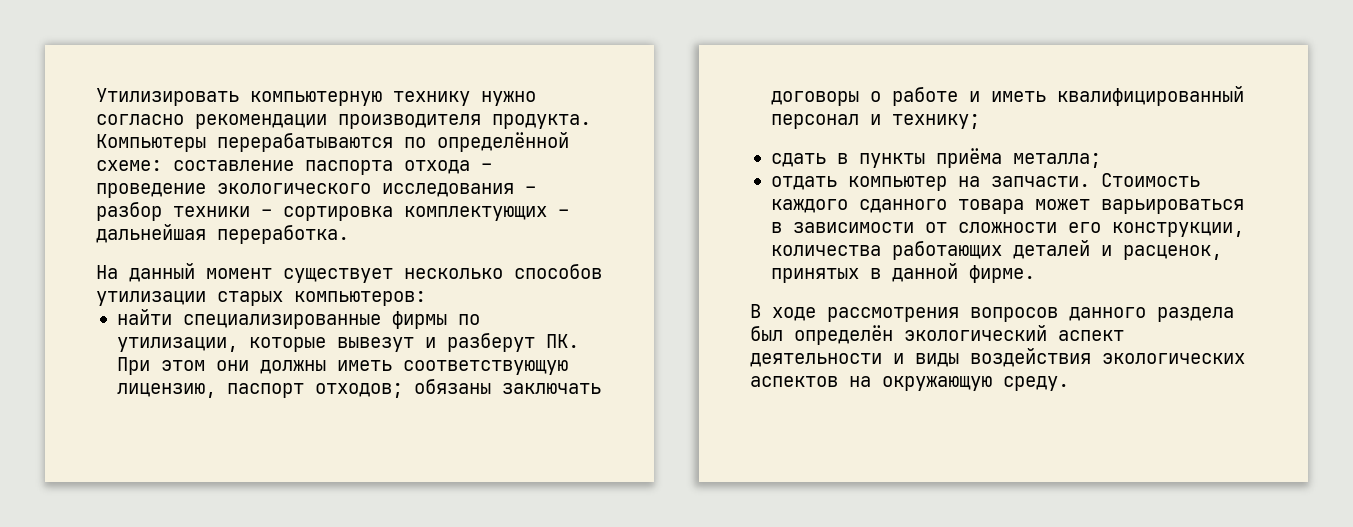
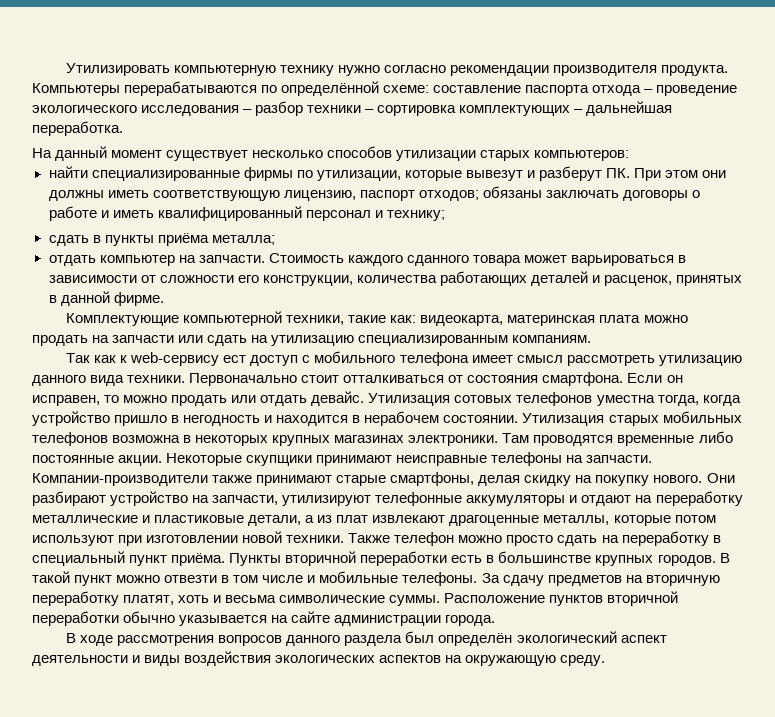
+ Комплектующие компьютерной техники, такие как: видеокарта, материнская плата можно продать на запчасти или сдать на утилизацию специализированным компаниям.
+ Так как к web-сервису ест доступ с мобильного телефона имеет смысл рассмотреть утилизацию данного вида техники. Первоначально стоит отталкиваться от состояния смартфона. Если он исправен, то можно продать или отдать девайс. Утилизация сотовых телефонов уместна тогда, когда устройство пришло в негодность и находится в нерабочем состоянии. Утилизация старых мобильных телефонов возможна в некоторых крупных магазинах электроники. Там проводятся временные либо постоянные акции. Некоторые скупщики принимают неисправные телефоны на запчасти. Компании-производители также принимают старые смартфоны, делая скидку на покупку нового. Они разбирают устройство на запчасти, утилизируют телефонные аккумуляторы и отдают на переработку металлические и пластиковые детали, а из плат извлекают драгоценные металлы, которые потом используют при изготовлении новой техники. Также телефон можно просто сдать на переработку в специальный пункт приёма. Пункты вторичной переработки есть в большинстве крупных городов. В такой пункт можно отвезти в том числе и мобильные телефоны. За сдачу предметов на вторичную переработку платят, хоть и весьма символические суммы. Расположение пунктов вторичной переработки обычно указывается на сайте администрации города.

